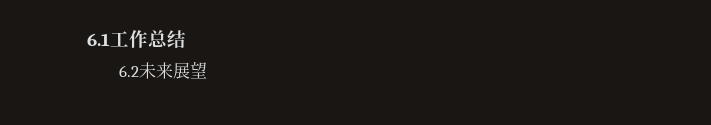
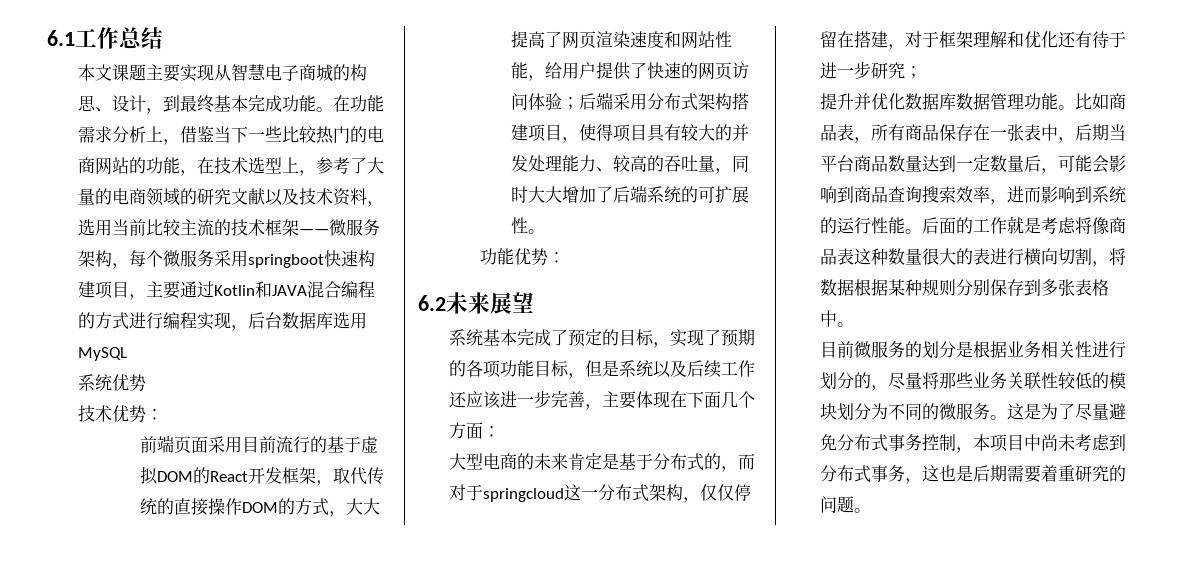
+ 本文课题主要实现从智慧电子商城的构思、设计，到最终基本完成功能。在功能需求分析上，借鉴当下一些比较热门的电商网站的功能，在技术选型上，参考了大量的电商领域的研究文献以及技术资料，选用当前比较主流的技术框架——微服务架构，每个微服务采用springboot快速构建项目，主要通过Kotlin和JAVA混合编程的方式进行编程实现，后台数据库选用MySQL
+ 系统优势
+ 技术优势：
+ 前端页面采用目前流行的基于虚拟DOM的React开发框架，取代传统的直接操作DOM的方式，大大提高了网页渲染速度和网站性能，给用户提供了快速的网页访问体验；后端采用分布式架构搭建项目，使得项目具有较大的并发处理能力、较高的吞吐量，同时大大增加了后端系统的可扩展性。
+ 功能优势：
  6.2未来展望
+ 系统基本完成了预定的目标，实现了预期的各项功能目标，但是系统以及后续工作还应该进一步完善，主要体现在下面几个方面：
+ 大型电商的未来肯定是基于分布式的，而对于springcloud这一分布式架构，仅仅停留在搭建，对于框架理解和优化还有待于进一步研究；
+ 提升并优化数据库数据管理功能。比如商品表，所有商品保存在一张表中，后期当平台商品数量达到一定数量后，可能会影响到商品查询搜索效率，进而影响到系统的运行性能。后面的工作就是考虑将像商品表这种数量很大的表进行横向切割，将数据根据某种规则分别保存到多张表格中。
+ 目前微服务的划分是根据业务相关性进行划分的，尽量将那些业务关联性较低的模块划分为不同的微服务。这是为了尽量避免分布式事务控制，本项目中尚未考虑到分布式事务，这也是后期需要着重研究的问题。

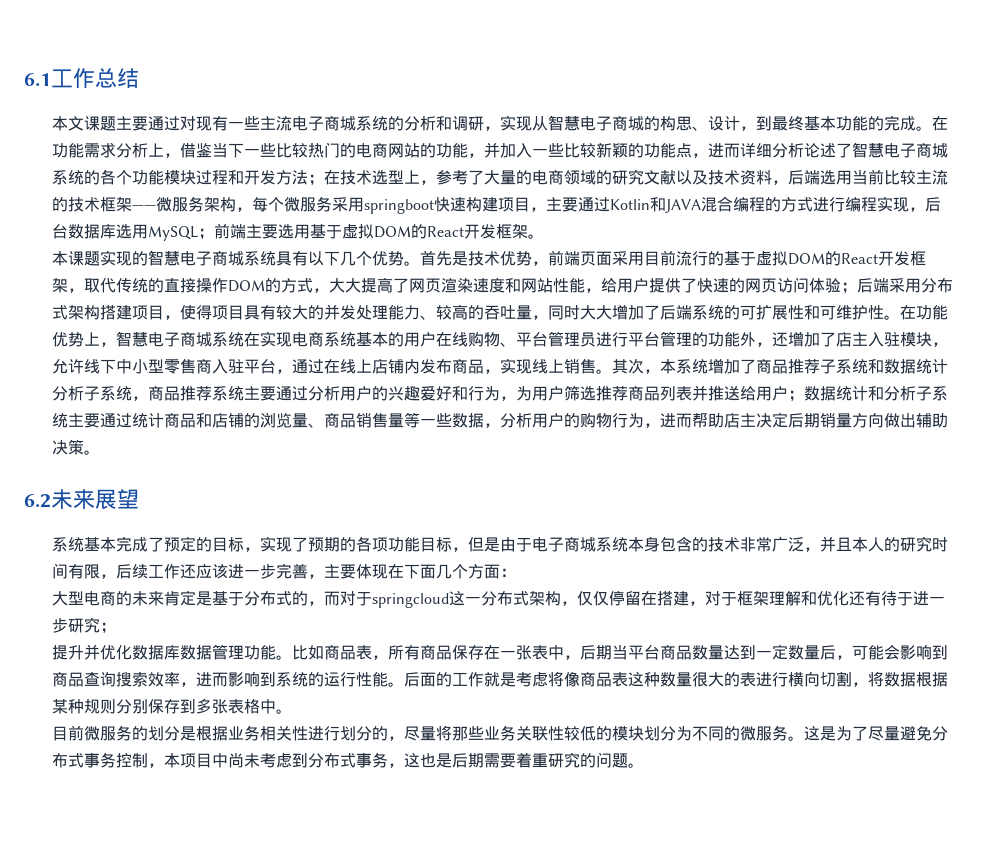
- 本文课题主要实现从智慧电子商城的构思、设计，到最终基本完成功能。
+ 本文课题主要通过对现有一些主流电子商城系统的分析和调研，实现从智慧电子商城的构思、设计，到最终基本功能的完成。
- 在功能需求分析上，借鉴当下一些比较热门的电商网站的功能，在技术选型上，参考了大量的电商领域的研究文献以及技术资料，选用当前比较主流的技术框架——微服务架构，每个微服务采用springboot快速构建项目，主要通过Kotlin和JAVA混合编程的方式进行编程实现，后台数据库选用MySQL
- 系统优势
- 技术优势：
- 前端页面采用目前流行的基于虚拟DOM的React开发框架，取代传统的直接操作DOM的方式，大大提高了网页渲染速度和网站性能，给用户提供了快速的网页访问体验；
+ 在功能需求分析上，借鉴当下一些比较热门的电商网站的功能，并加入一些比较新颖的功能点，进而详细分析论述了智慧电子商城系统的各个功能模块过程和开发方法；在技术选型上，参考了大量的电商领域的研究文献以及技术资料，后端选用当前比较主流的技术框架——微服务架构，每个微服务采用springboot快速构建项目，主要通过Kotlin和JAVA混合编程的方式进行编程实现，后台数据库选用MySQL；前端主要选用基于虚拟DOM的React开发框架。
+ 本课题实现的智慧电子商城系统具有以下几个优势。首先是技术优势，前端页面采用目前流行的基于虚拟DOM的React开发框架，取代传统的直接操作DOM的方式，大大提高了网页渲染速度和网站性能，给用户提供了快速的网页访问体验；
- 后端采用分布式架构搭建项目，使得项目具有较大的并发处理能力、较高的吞吐量，同时大大增加了后端系统的可扩展性。
- 功能优势：
+ 后端采用分布式架构搭建项目，使得项目具有较大的并发处理能力、较高的吞吐量，同时大大增加了后端系统的可扩展性和可维护性。在功能优势上，智慧电子商城系统在实现电商系统基本的用户在线购物、平台管理员进行平台管理的功能外，还增加了店主入驻模块，允许线下中小型零售商入驻平台，通过在线上店铺内发布商品，实现线上销售。其次，本系统增加了商品推荐子系统和数据统计分析子系统，商品推荐系统主要通过分析用户的兴趣爱好和行为，为用户筛选推荐商品列表并推送给用户；数据统计和分析子系统主要通过统计商品和店铺的浏览量、商品销售量等一些数据，分析用户的购物行为，进而帮助店主决定后期销量方向做出辅助决策。
- 系统基本完成了预定的目标，实现了预期的各项功能目标，但是系统以及后续工作还应该进一步完善，主要体现在下面几个方面：
+ 系统基本完成了预定的目标，实现了预期的各项功能目标，但是由于电子商城系统本身包含的技术非常广泛，并且本人的研究时间有限，后续工作还应该进一步完善，主要体现在下面几个方面：

